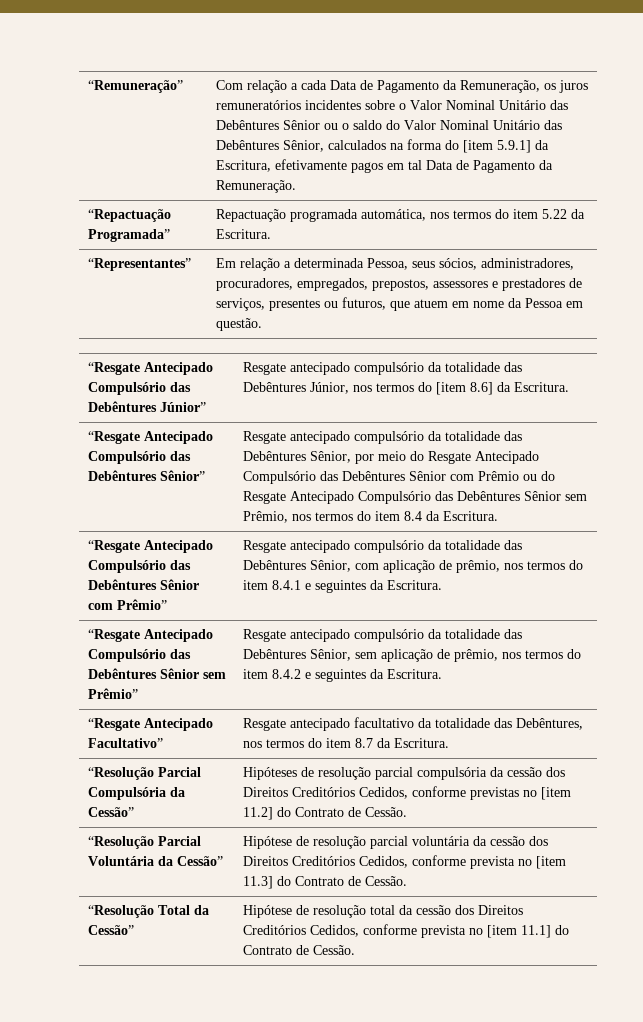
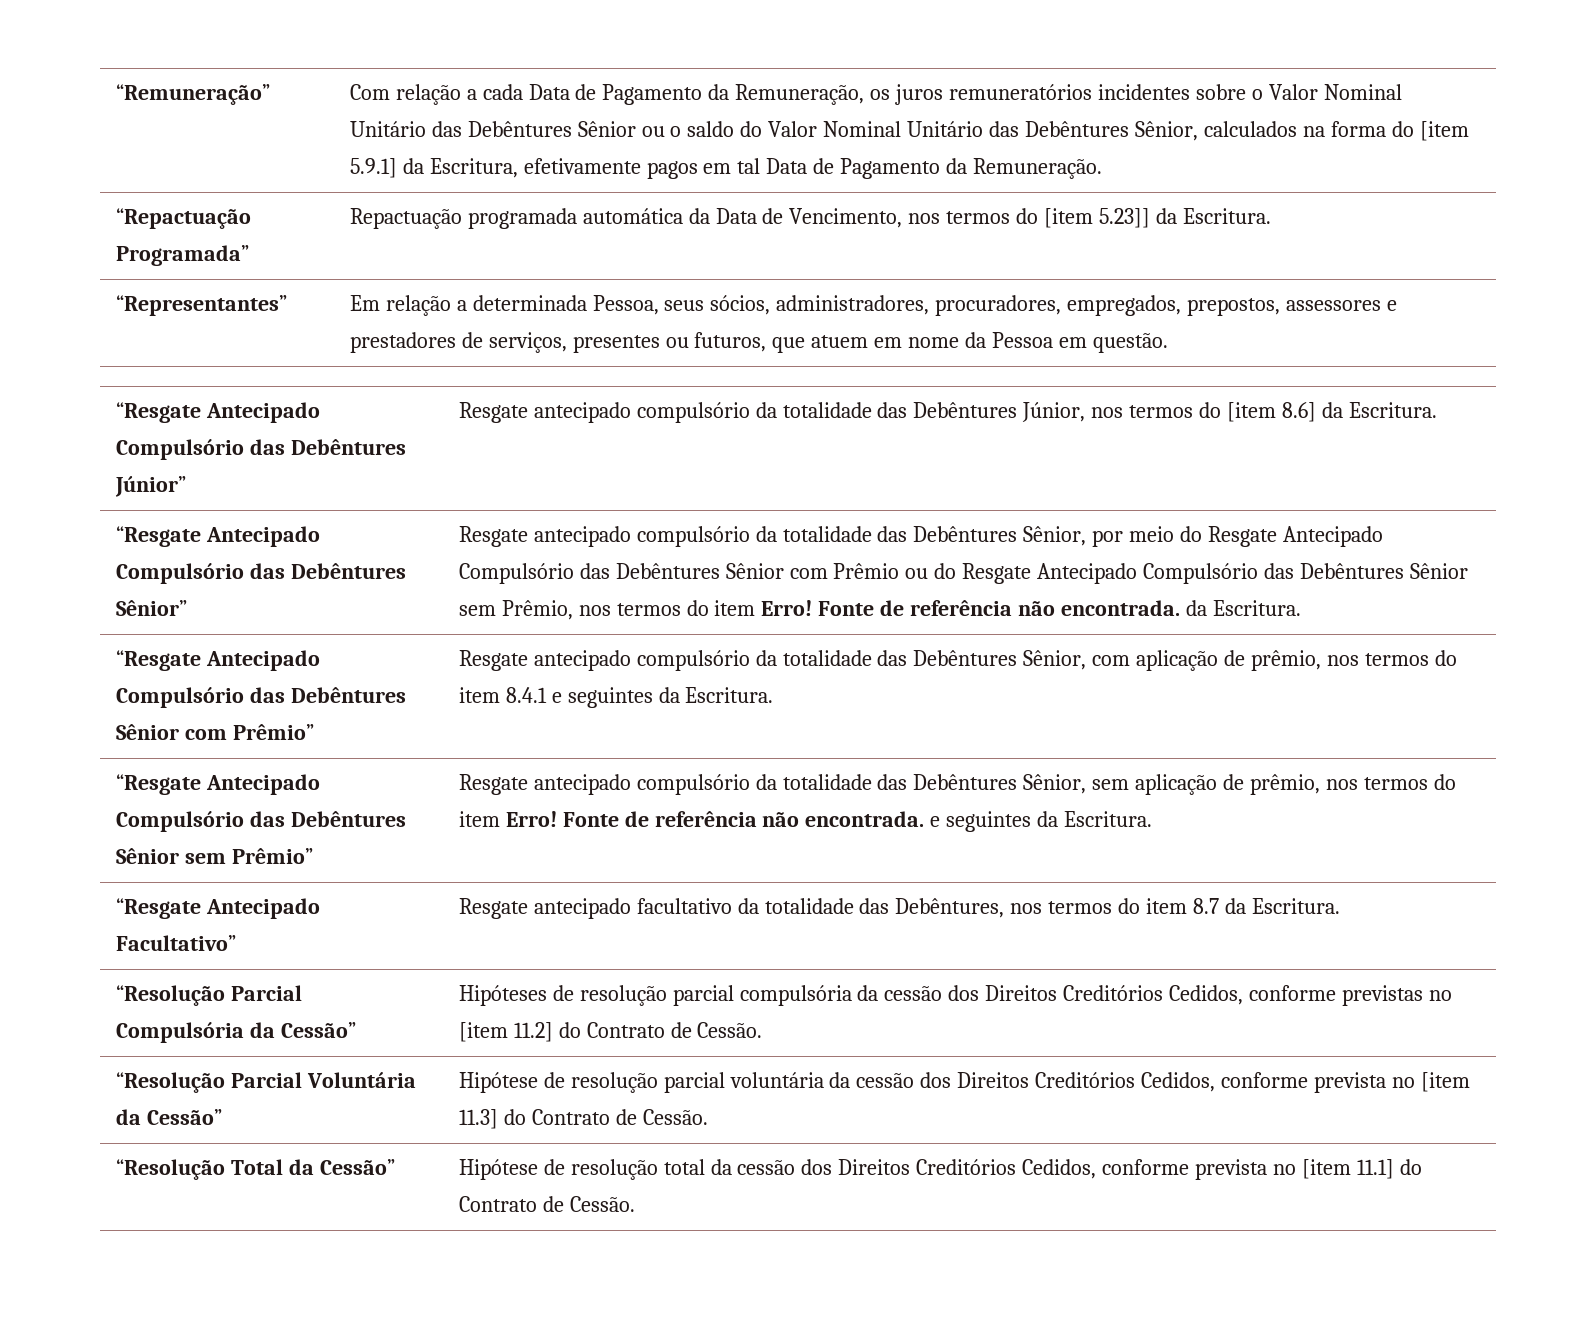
- “Repactuação Programada” | Repactuação programada automática, nos termos do item 5.22 da Escritura.
+ “Repactuação Programada” | Repactuação programada automática da Data de Vencimento, nos termos do [item 5.23]] da Escritura.
- Resgate antecipado compulsório da totalidade das Debêntures Sênior, por meio do Resgate Antecipado Compulsório das Debêntures Sênior com Prêmio ou do Resgate Antecipado Compulsório das Debêntures Sênior sem Prêmio, nos termos do item 8.4 da Escritura.
+ Resgate antecipado compulsório da totalidade das Debêntures Sênior, por meio do Resgate Antecipado Compulsório das Debêntures Sênior com Prêmio ou do Resgate Antecipado Compulsório das Debêntures Sênior sem Prêmio, nos termos do item Erro! Fonte de referência não encontrada. da Escritura.
- “Resgate Antecipado Compulsório das Debêntures Sênior sem Prêmio” | Resgate antecipado compulsório da totalidade das Debêntures Sênior, sem aplicação de prêmio, nos termos do item 8.4.2 e seguintes da Escritura.
+ “Resgate Antecipado Compulsório das Debêntures Sênior sem Prêmio” | Resgate antecipado compulsório da totalidade das Debêntures Sênior, sem aplicação de prêmio, nos termos do item Erro! Fonte de referência não encontrada. e seguintes da Escritura.

